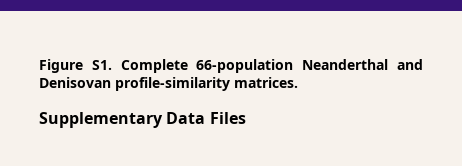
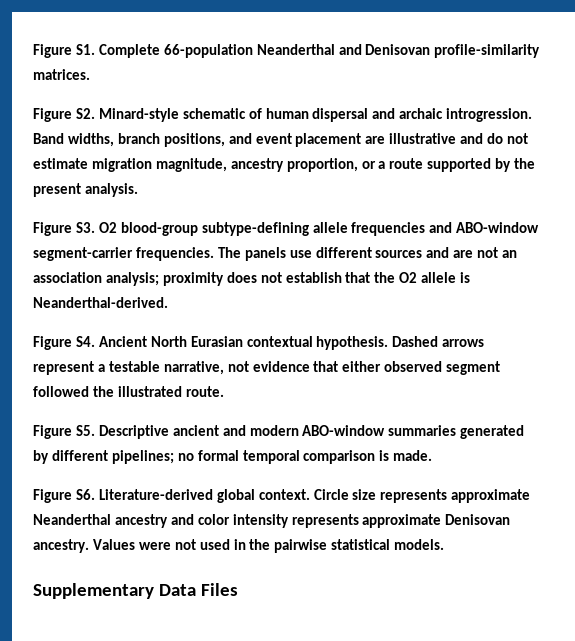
+ Figure S2. Minard-style schematic of human dispersal and archaic introgression. Band widths, branch positions, and event placement are illustrative and do not estimate migration magnitude, ancestry proportion, or a route supported by the present analysis.
+ Figure S3. O2 blood-group subtype-defining allele frequencies and ABO-window segment-carrier frequencies. The panels use different sources and are not an association analysis; proximity does not establish that the O2 allele is Neanderthal-derived.
+ Figure S4. Ancient North Eurasian contextual hypothesis. Dashed arrows represent a testable narrative, not evidence that either observed segment followed the illustrated route.
+ Figure S5. Descriptive ancient and modern ABO-window summaries generated by different pipelines; no formal temporal comparison is made.
+ Figure S6. Literature-derived global context. Circle size represents approximate Neanderthal ancestry and color intensity represents approximate Denisovan ancestry. Values were not used in the pairwise statistical models.

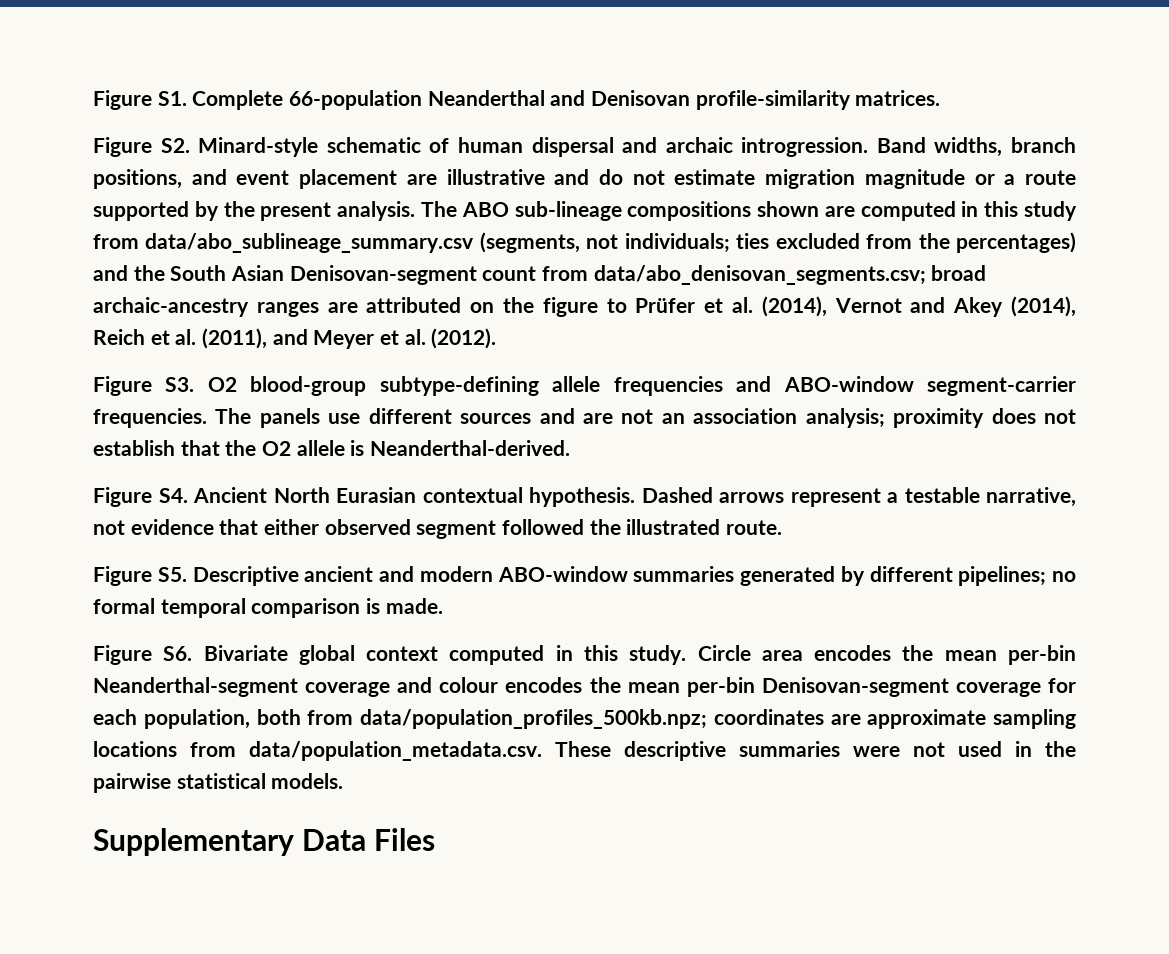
- Band widths, branch positions, and event placement are illustrative and do not estimate migration magnitude, ancestry proportion, or a route supported by the present analysis.
+ Band widths, branch positions, and event placement are illustrative and do not estimate migration magnitude or a route supported by the present analysis. The ABO sub-lineage compositions shown are computed in this study from data/abo_sublineage_summary.csv (segments, not individuals; ties excluded from the percentages) and the South Asian Denisovan-segment count from data/abo_denisovan_segments.csv; broad archaic-ancestry ranges are attributed on the figure to Prüfer et al. (2014), Vernot and Akey (2014), Reich et al. (2011), and Meyer et al. (2012).
- Figure S6. Literature-derived global context. Circle size represents approximate Neanderthal ancestry and color intensity represents approximate Denisovan ancestry. Values were not used in the pairwise statistical models.
+ Figure S6. Bivariate global context computed in this study. Circle area encodes the mean per-bin Neanderthal-segment coverage and colour encodes the mean per-bin Denisovan-segment coverage for each population, both from data/population_profiles_500kb.npz; coordinates are approximate sampling locations from data/population_metadata.csv. These descriptive summaries were not used in the pairwise statistical models.

